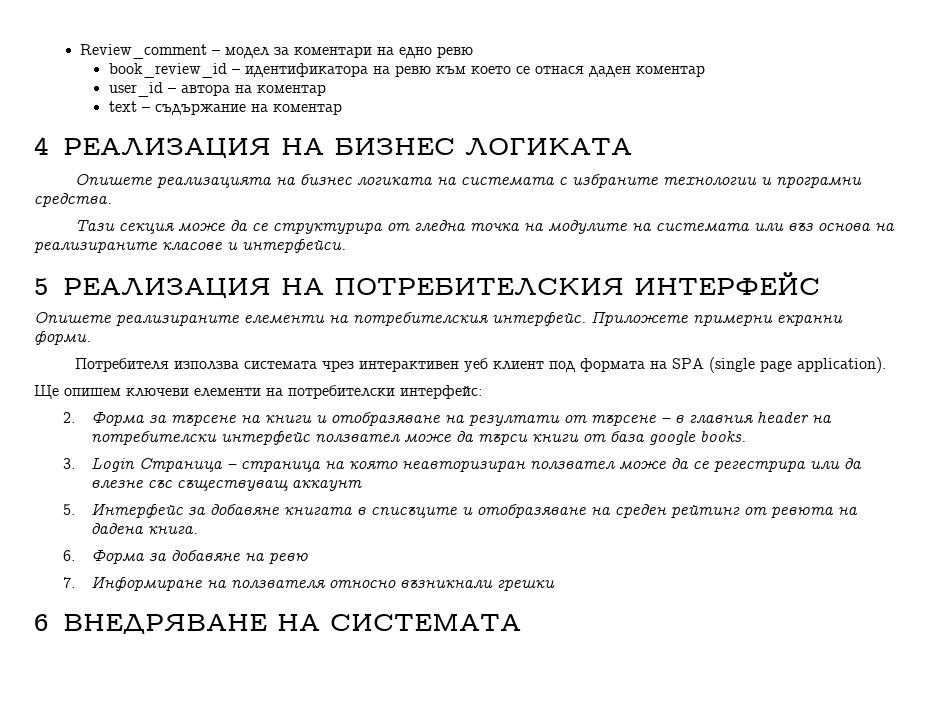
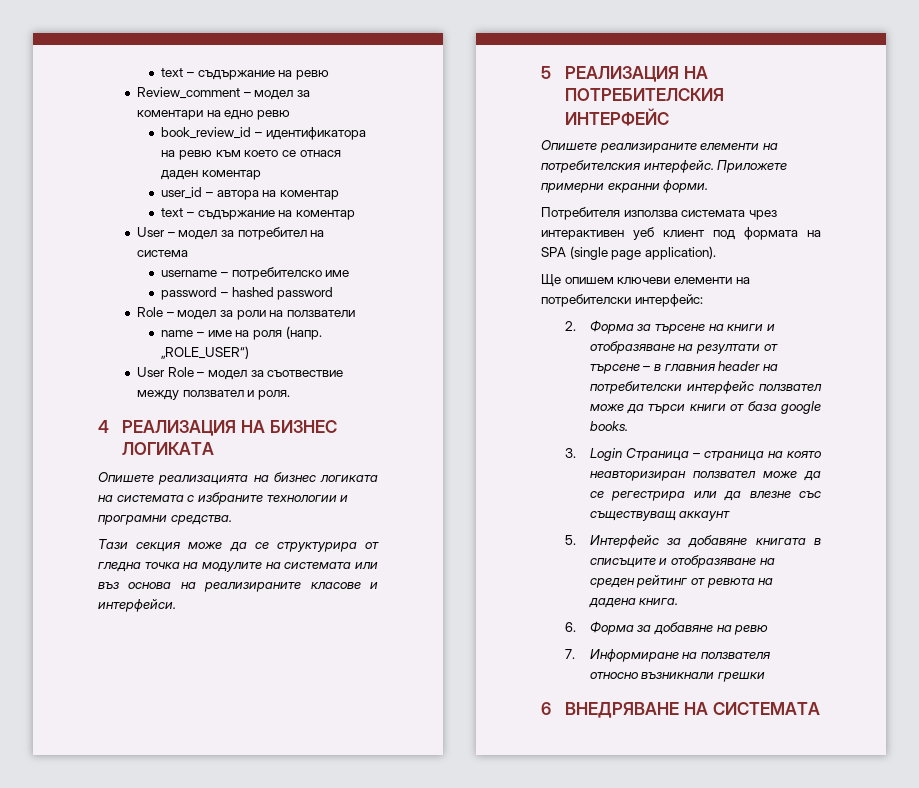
+ text – съдържание на ревю
+ User – модел за потребител на система
+ username – потребителско име
+ password – hashed password
+ Role – модел за роли на ползватели
+ name – име на роля (напр. „ROLE_USER“)
+ User Role – модел за съотвествие между ползвател и роля.

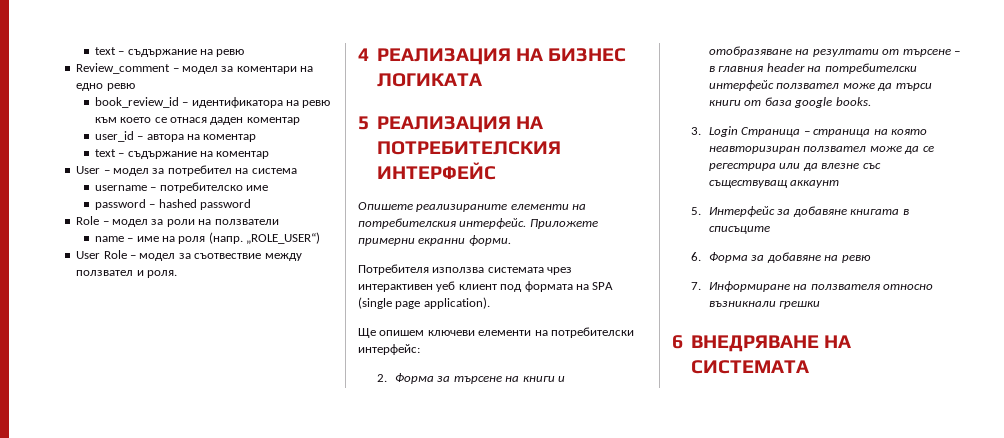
- Опишете реализацията на бизнес логиката на системата с избраните технологии и програмни средства.
- Тази секция може да се структурира от гледна точка на модулите на системата или въз основа на реализираните класове и интерфейси.
- 5. Интерфейс за добавяне книгата в списъците и отобразяване на среден рейтинг от ревюта на дадена книга.
+ 5. Интерфейс за добавяне книгата в списъците

